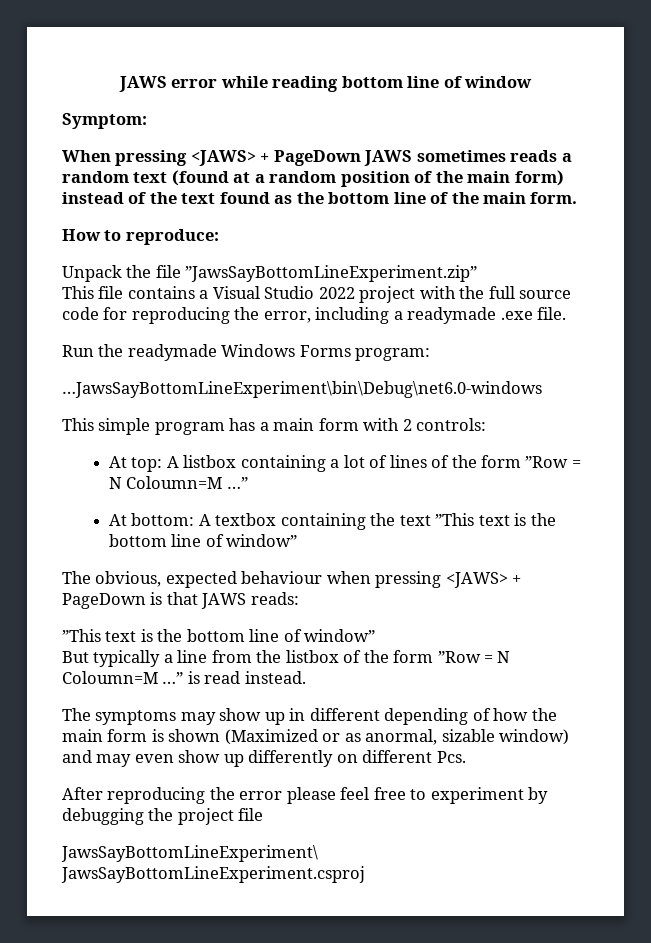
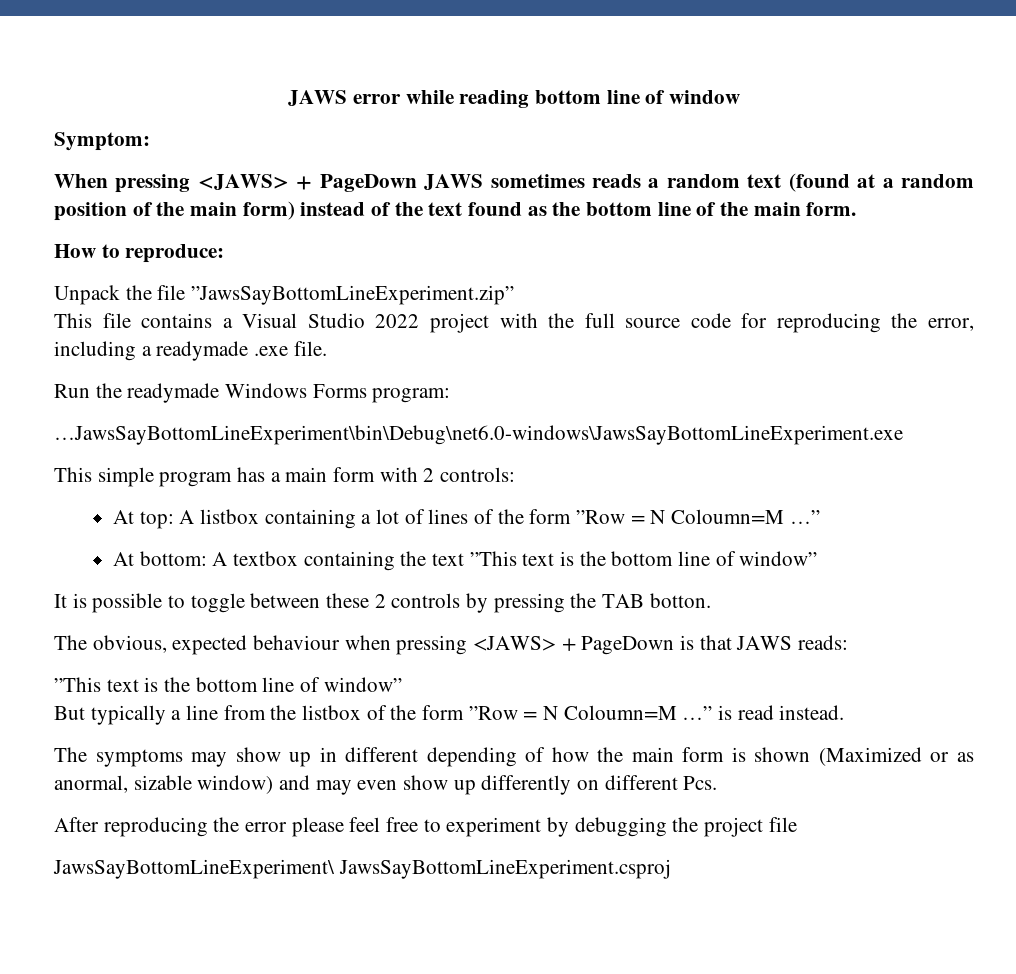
- …JawsSayBottomLineExperiment\bin\Debug\net6.0-windows
+ …JawsSayBottomLineExperiment\bin\Debug\net6.0-windows\JawsSayBottomLineExperiment.exe
+ It is possible to toggle between these 2 controls by pressing the TAB botton.

